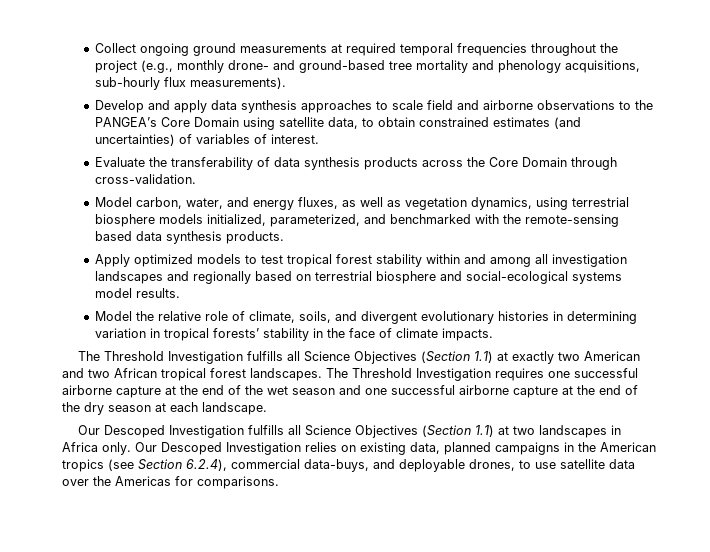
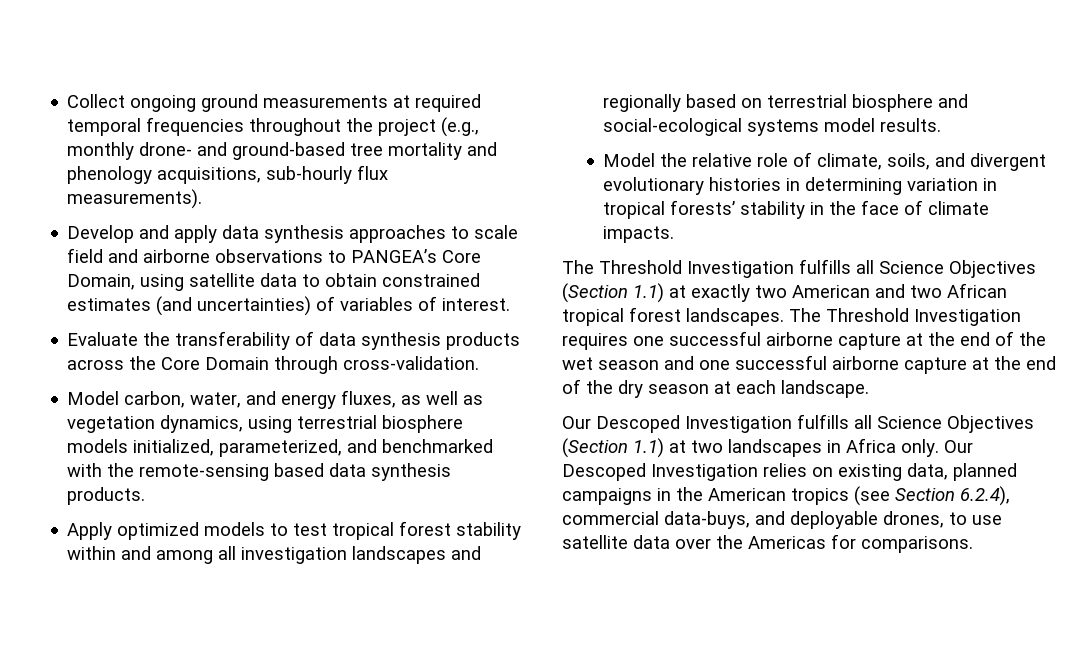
- Develop and apply data synthesis approaches to scale field and airborne observations to the PANGEA’s Core Domain using satellite data, to obtain constrained estimates (and uncertainties) of variables of interest.
+ Develop and apply data synthesis approaches to scale field and airborne observations to PANGEA’s Core Domain, using satellite data to obtain constrained estimates (and uncertainties) of variables of interest.

